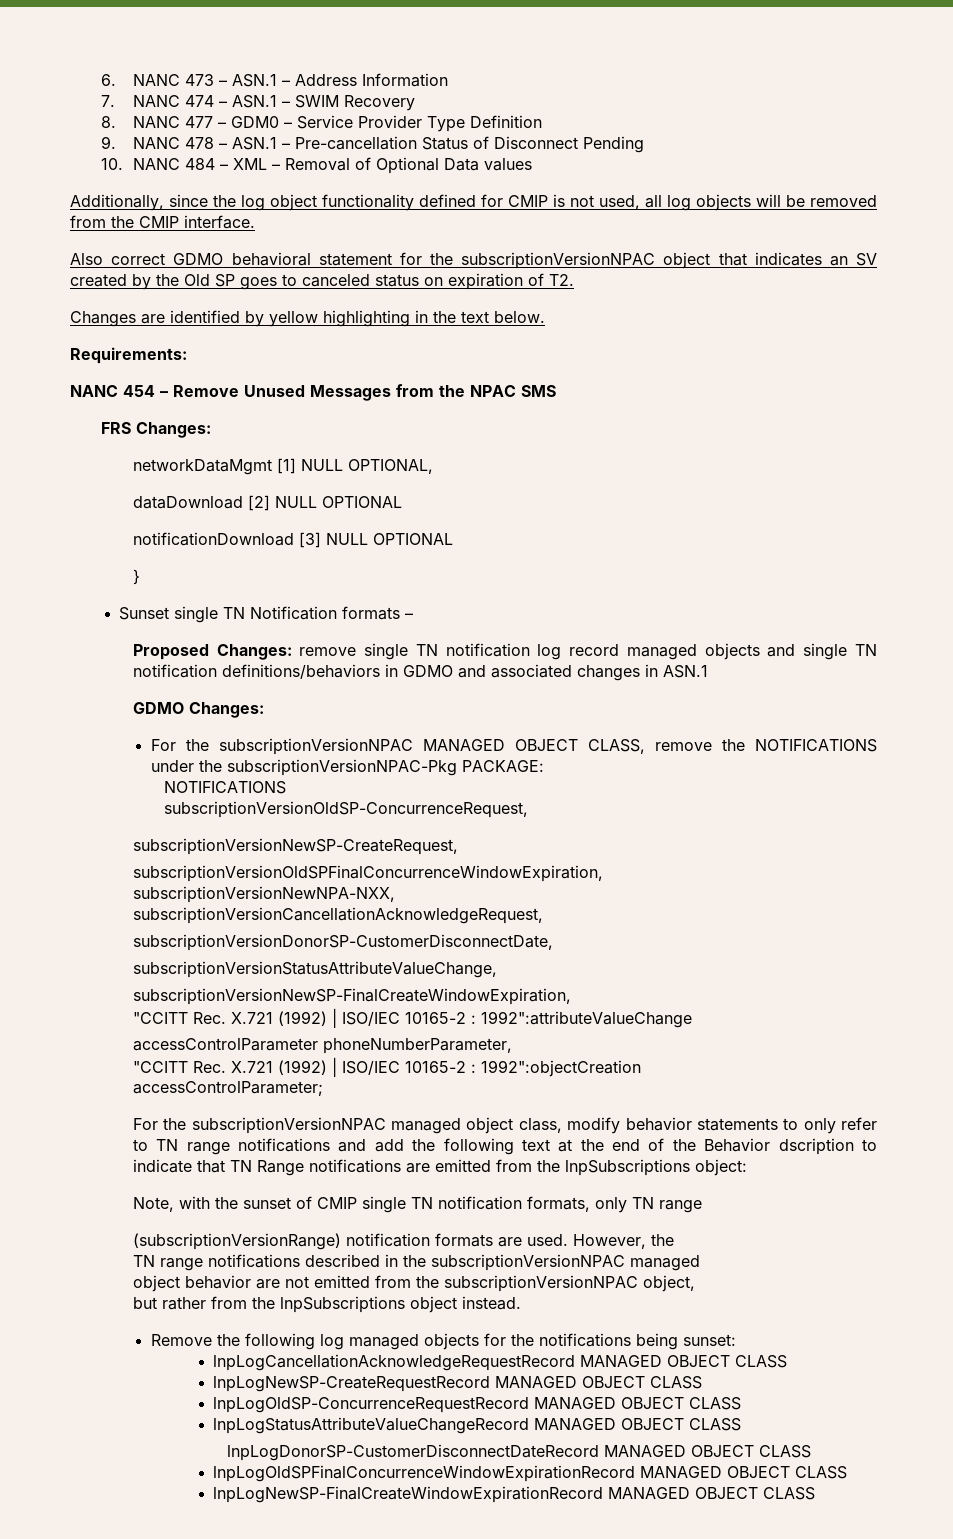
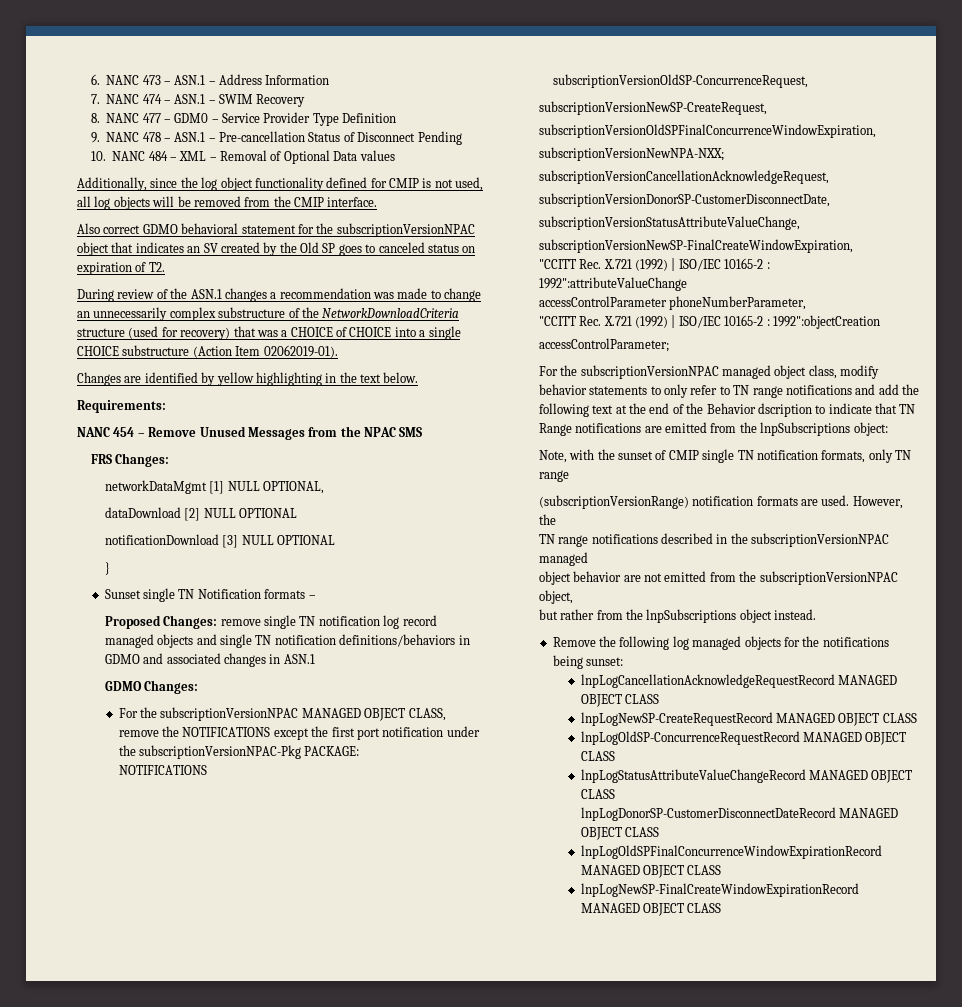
+ During review of the ASN.1 changes a recommendation was made to change an unnecessarily complex substructure of the NetworkDownloadCriteria structure (used for recovery) that was a CHOICE of CHOICE into a single CHOICE substructure (Action Item 02062019-01).
- For the subscriptionVersionNPAC MANAGED OBJECT CLASS, remove the NOTIFICATIONS under the subscriptionVersionNPAC-Pkg PACKAGE:
+ For the subscriptionVersionNPAC MANAGED OBJECT CLASS, remove the NOTIFICATIONS except the first port notification under the subscriptionVersionNPAC-Pkg PACKAGE:
- subscriptionVersionNewNPA-NXX,
+ subscriptionVersionNewNPA-NXX;

